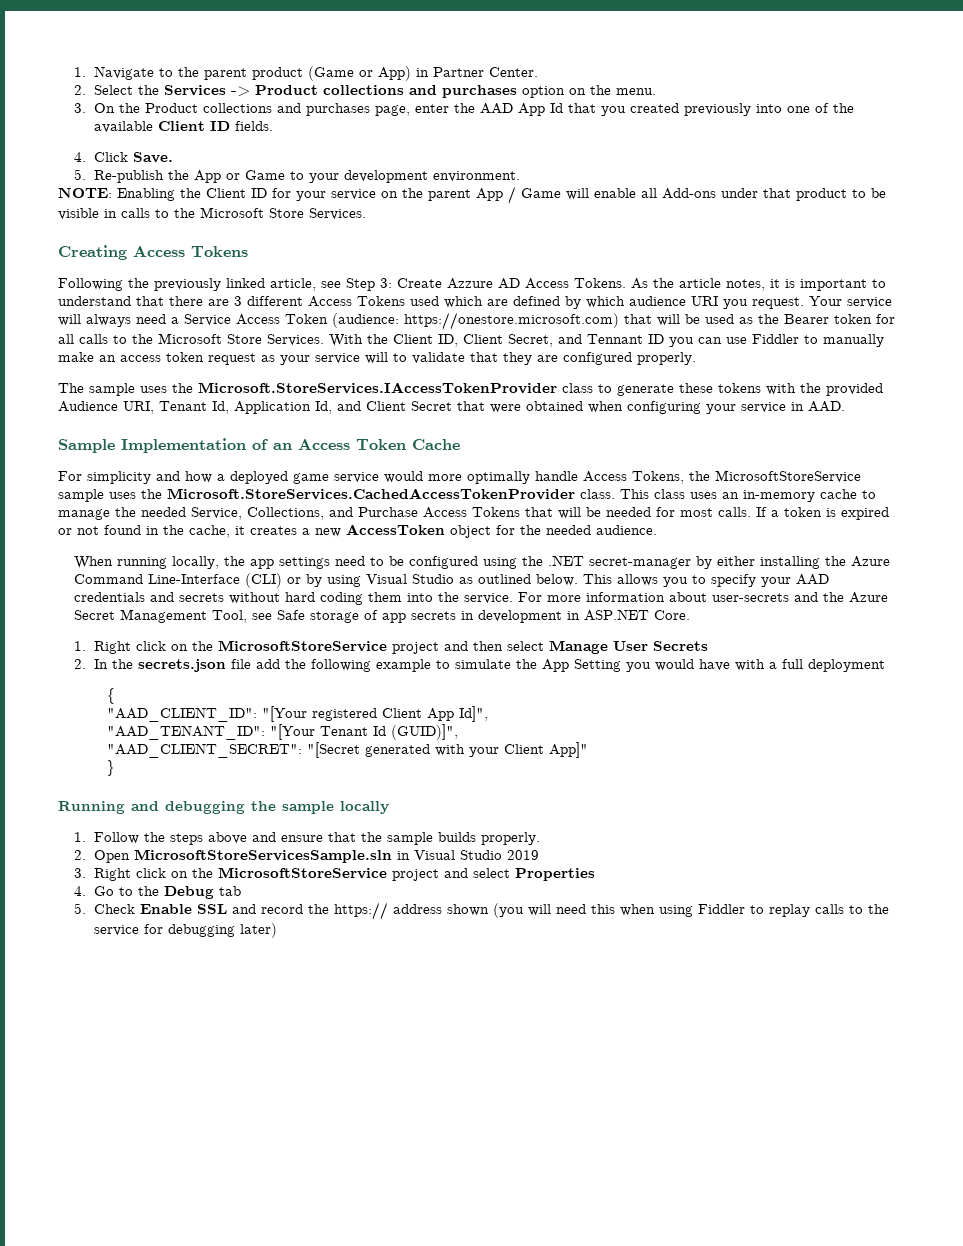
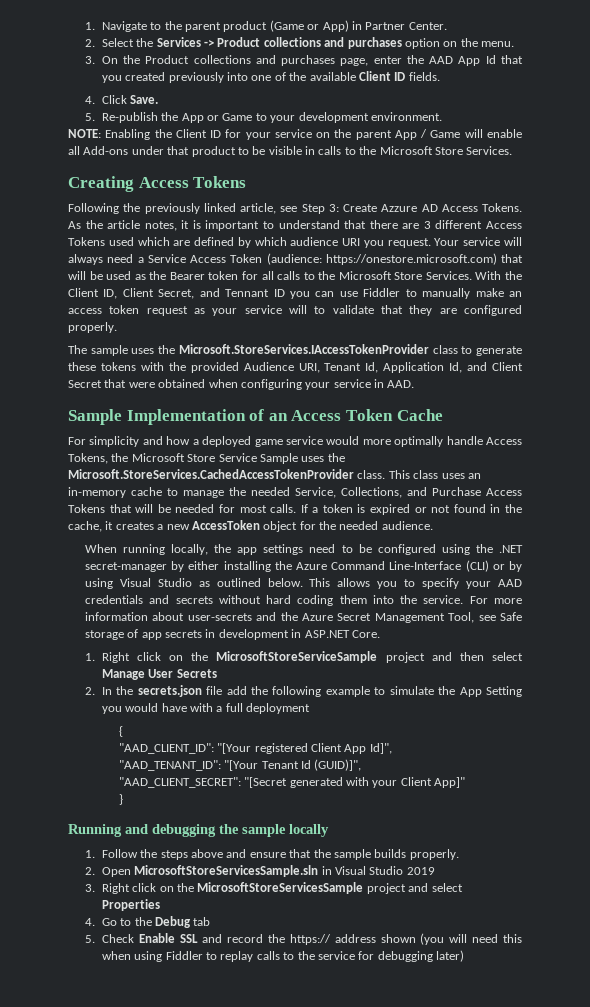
- For simplicity and how a deployed game service would more optimally handle Access Tokens, the MicrosoftStoreService sample uses the Microsoft.StoreServices.CachedAccessTokenProvider class.
+ For simplicity and how a deployed game service would more optimally handle Access Tokens, the Microsoft Store Service Sample uses the Microsoft.StoreServices.CachedAccessTokenProvider class.
- 1. Right click on the MicrosoftStoreService project and then select Manage User Secrets
+ 1. Right click on the MicrosoftStoreServiceSample project and then select Manage User Secrets
- 3. Right click on the MicrosoftStoreService project and select Properties
+ 3. Right click on the MicrosoftStoreServicesSample project and select Properties

